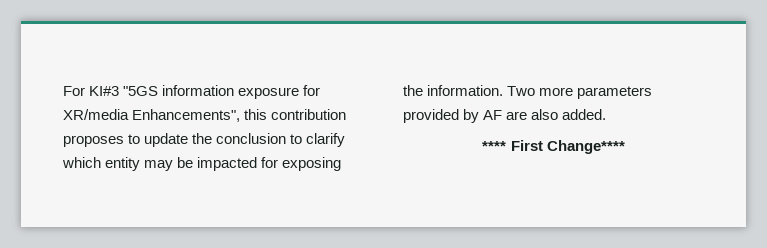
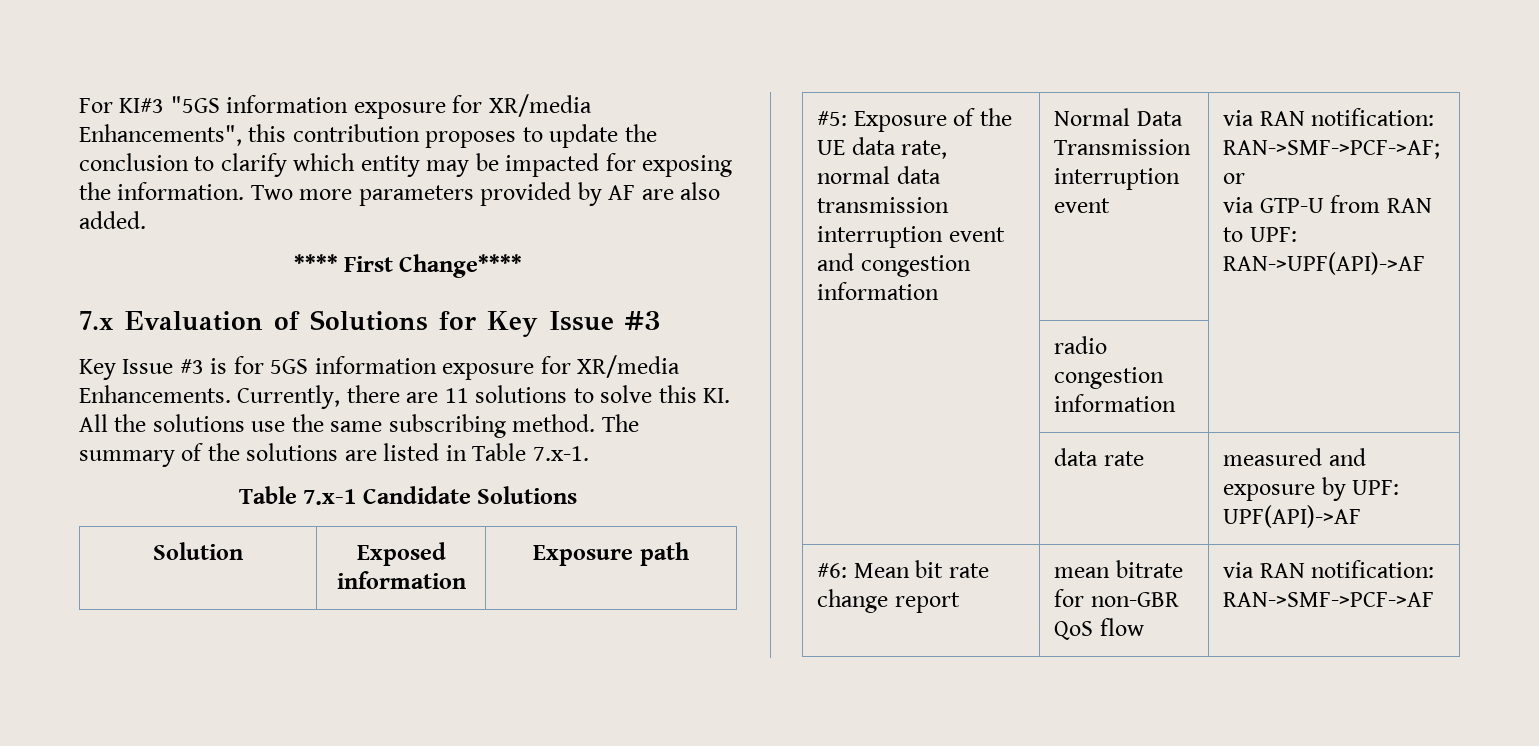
+ 7.x Evaluation of Solutions for Key Issue #3
+ Key Issue #3 is for 5GS information exposure for XR/media Enhancements. Currently, there are 11 solutions to solve this KI. All the solutions use the same subscribing method. The summary of the solutions are listed in Table 7.x-1.
+ Table 7.x-1 Candidate Solutions
+ Solution | Exposed information | Exposure path
+ #5: Exposure of the UE data rate, normal data transmission interruption event and congestion information | Normal Data Transmission interruption event | via RAN notification: RAN->SMF->PCF->AF; or
+ via GTP-U from RAN to UPF: RAN->UPF(API)->AF
+ | radio congestion information |
+ | data rate | measured and exposure by UPF: UPF(API)->AF
+ #6: Mean bit rate change report | mean bitrate for non-GBR QoS flow | via RAN notification: RAN->SMF->PCF->AF

